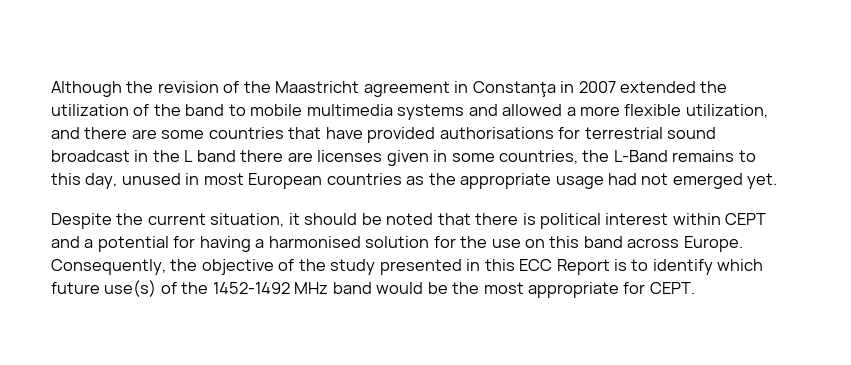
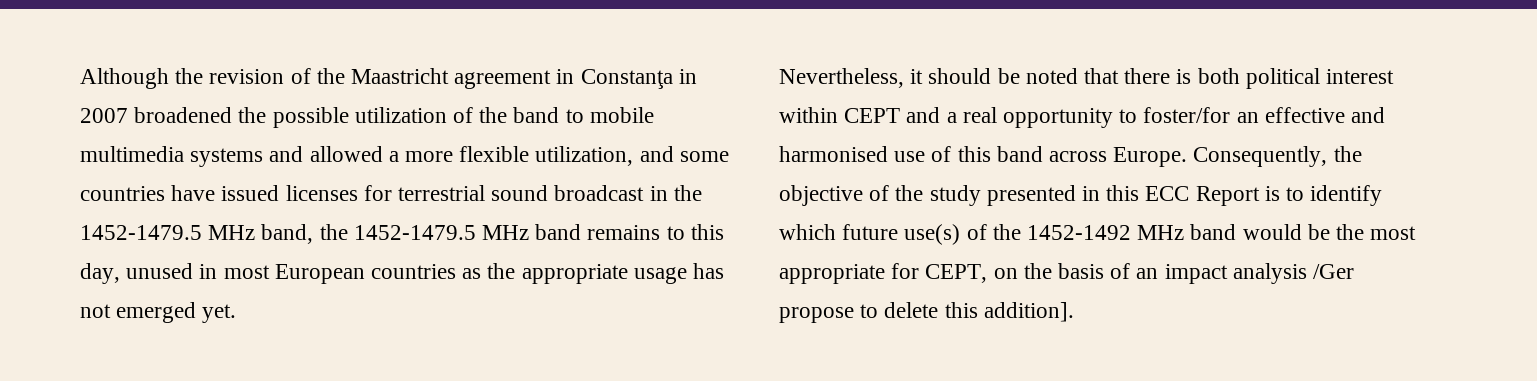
- Although the revision of the Maastricht agreement in Constanţa in 2007 extended the utilization of the band to mobile multimedia systems and allowed a more flexible utilization, and there are some countries that have provided authorisations for terrestrial sound broadcast in the L band there are licenses given in some countries, the L-Band remains to this day, unused in most European countries as the appropriate usage had not emerged yet.
+ Although the revision of the Maastricht agreement in Constanţa in 2007 broadened the possible utilization of the band to mobile multimedia systems and allowed a more flexible utilization, and some countries have issued licenses for terrestrial sound broadcast in the 1452-1479.5 MHz band, the 1452-1479.5 MHz band remains to this day, unused in most European countries as the appropriate usage has not emerged yet.
- Despite the current situation, it should be noted that there is political interest within CEPT and a potential for having a harmonised solution for the use on this band across Europe.
+ Nevertheless, it should be noted that there is both political interest within CEPT and a real opportunity to foster/for an effective and harmonised use of this band across Europe.
- Consequently, the objective of the study presented in this ECC Report is to identify which future use(s) of the 1452-1492 MHz band would be the most appropriate for CEPT.
+ Consequently, the objective of the study presented in this ECC Report is to identify which future use(s) of the 1452-1492 MHz band would be the most appropriate for CEPT, on the basis of an impact analysis /Ger propose to delete this addition].

